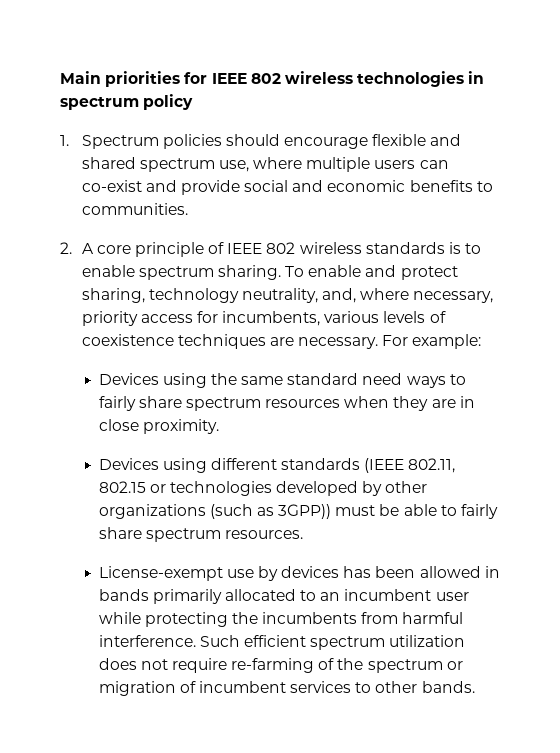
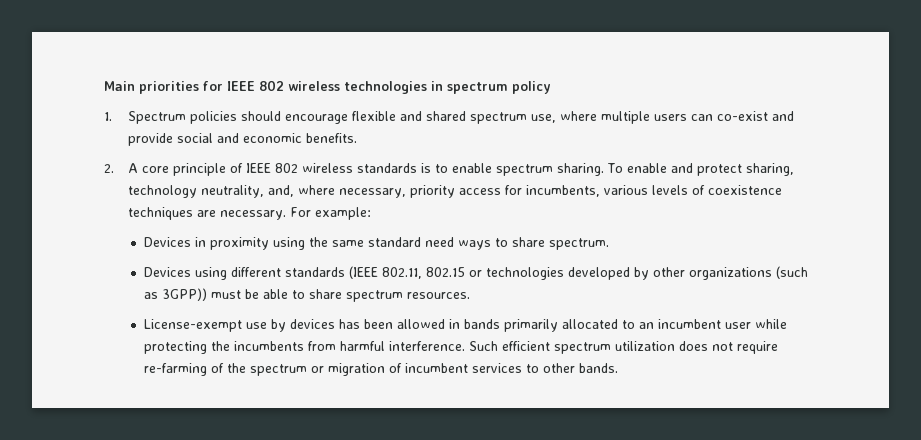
- 1. Spectrum policies should encourage flexible and shared spectrum use, where multiple users can co-exist and provide social and economic benefits to communities.
+ 1. Spectrum policies should encourage flexible and shared spectrum use, where multiple users can co-exist and provide social and economic benefits.
- Devices using the same standard need ways to fairly share spectrum resources when they are in close proximity.
+ Devices in proximity using the same standard need ways to share spectrum.
- Devices using different standards (IEEE 802.11, 802.15 or technologies developed by other organizations (such as 3GPP)) must be able to fairly share spectrum resources.
+ Devices using different standards (IEEE 802.11, 802.15 or technologies developed by other organizations (such as 3GPP)) must be able to share spectrum resources.

